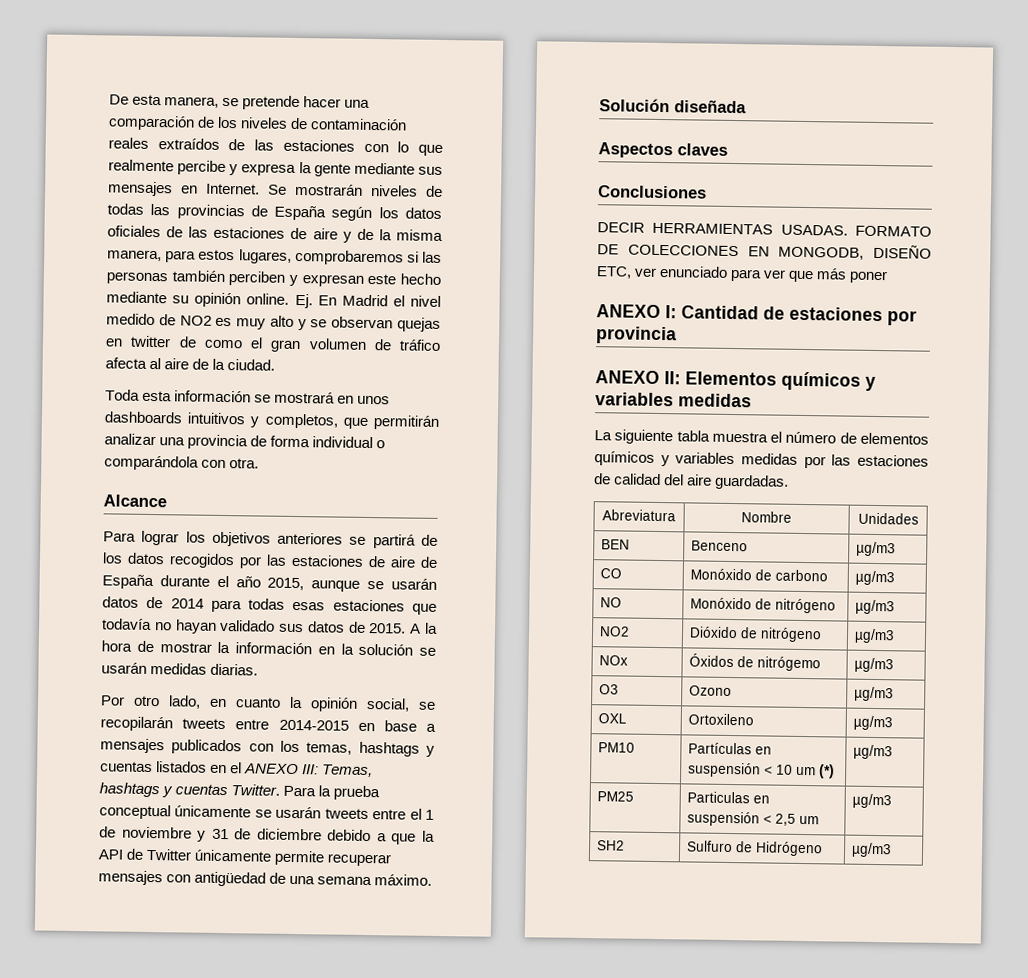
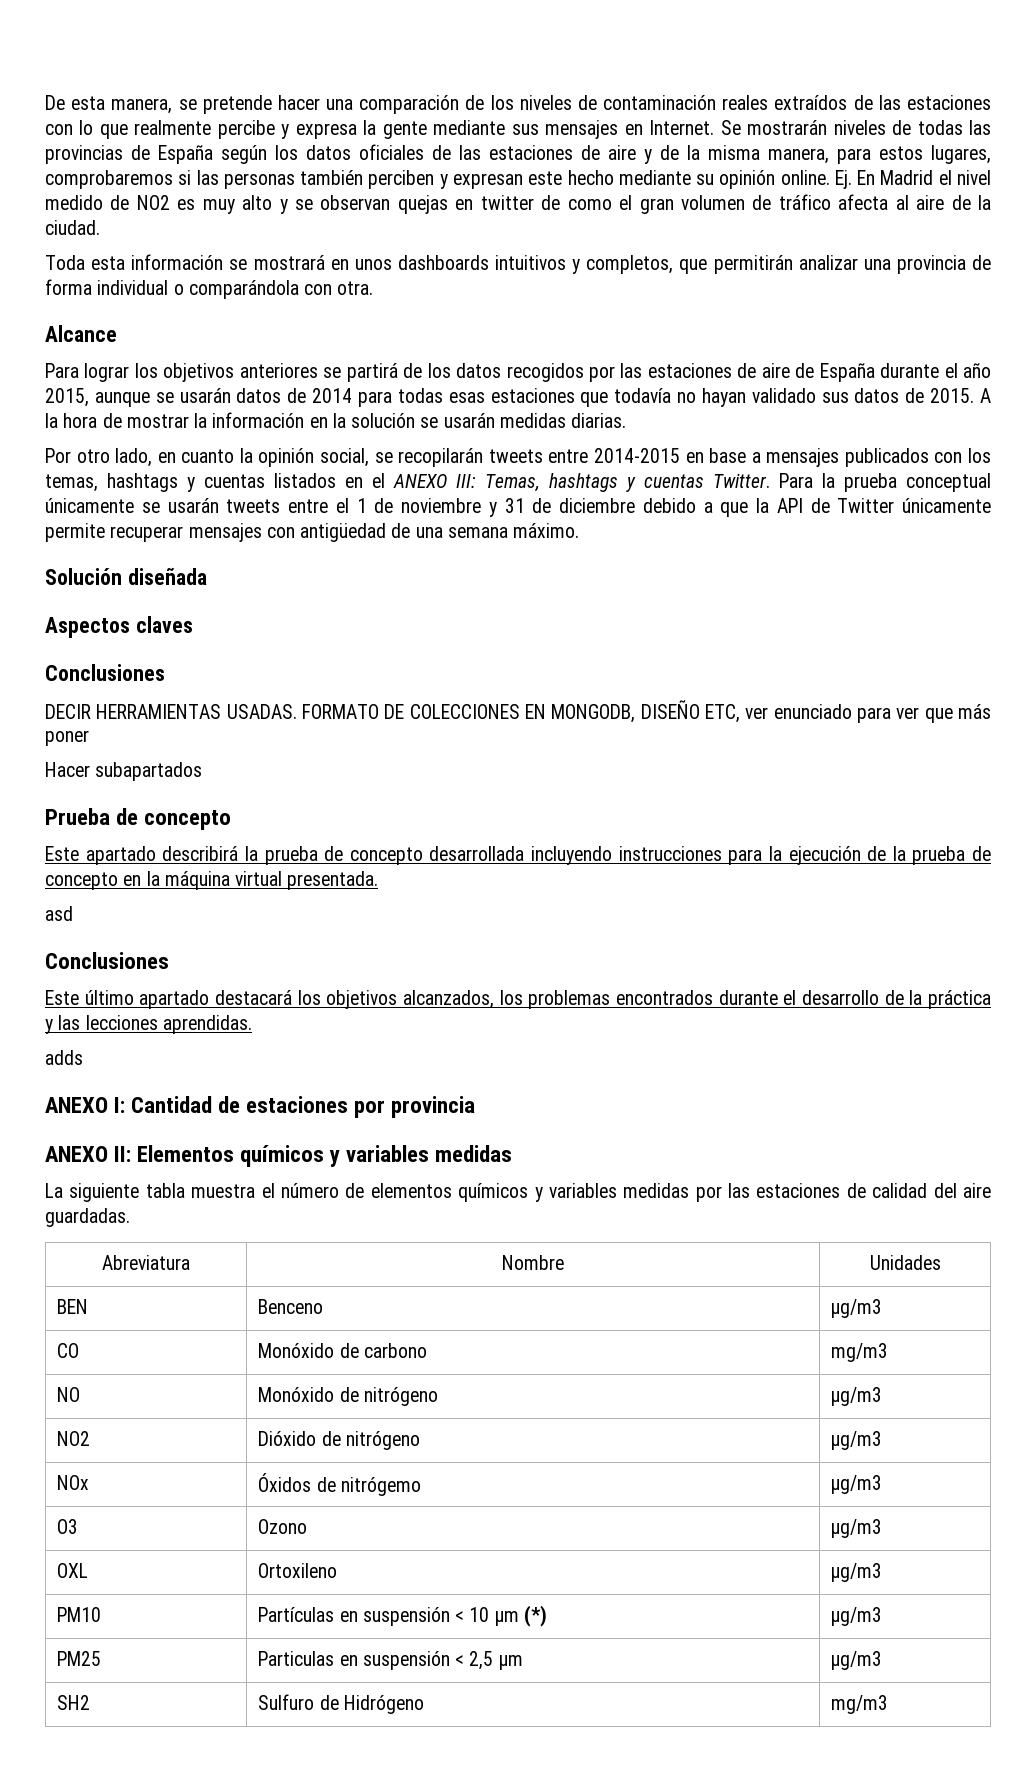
+ Hacer subapartados
+ Prueba de concepto
+ Este apartado describirá la prueba de concepto desarrollada incluyendo instrucciones para la ejecución de la prueba de concepto en la máquina virtual presentada.
+ asd
+ Conclusiones
+ Este último apartado destacará los objetivos alcanzados, los problemas encontrados durante el desarrollo de la práctica y las lecciones aprendidas.
+ adds
- CO | Monóxido de carbono | µg/m3
+ CO | Monóxido de carbono | mg/m3
- PM10 | Partículas en suspensión < 10 um (*) | µg/m3
+ PM10 | Partículas en suspensión < 10 µm (*) | µg/m3
- PM25 | Particulas en suspensión < 2,5 um | µg/m3
+ PM25 | Particulas en suspensión < 2,5 µm | µg/m3
- SH2 | Sulfuro de Hidrógeno | µg/m3
+ SH2 | Sulfuro de Hidrógeno | mg/m3

